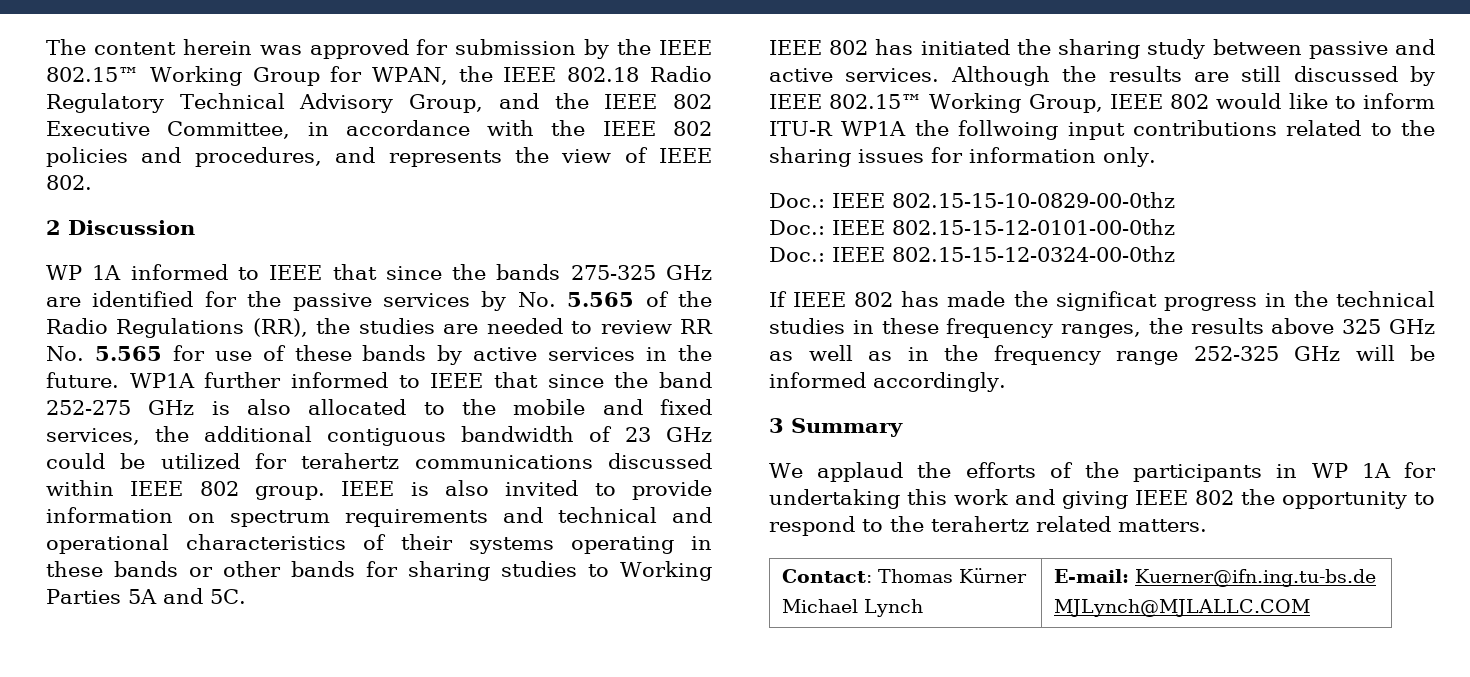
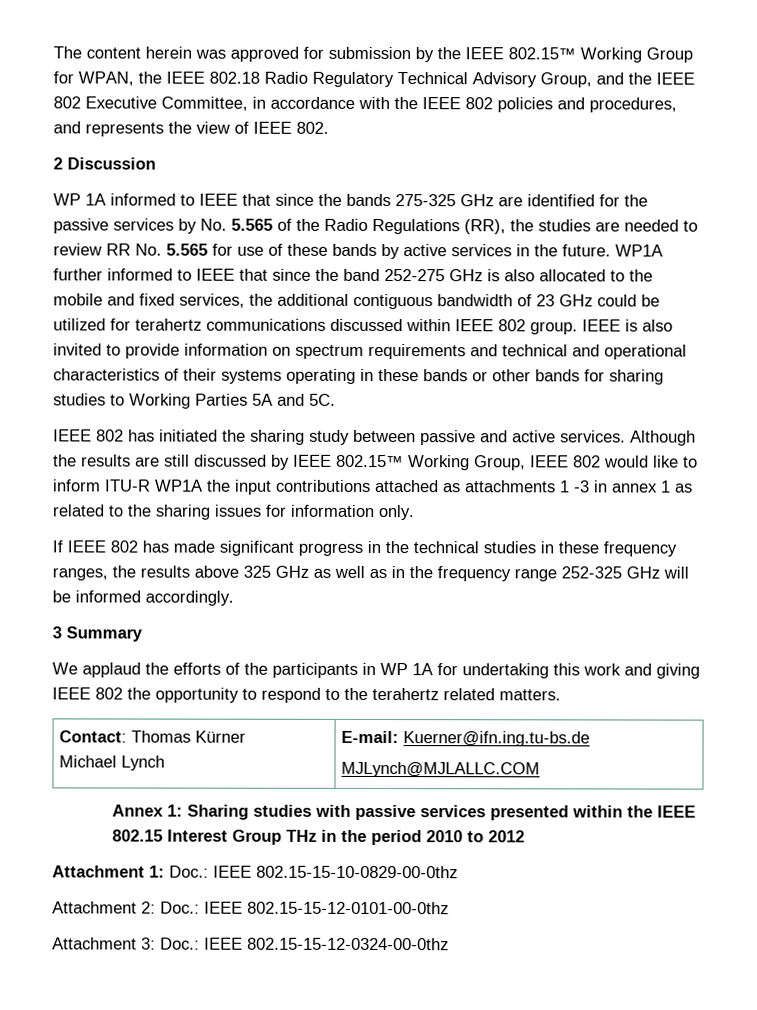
- Although the results are still discussed by IEEE 802.15™ Working Group, IEEE 802 would like to inform ITU-R WP1A the follwoing input contributions related to the sharing issues for information only.
+ Although the results are still discussed by IEEE 802.15™ Working Group, IEEE 802 would like to inform ITU-R WP1A the input contributions attached as attachments 1 -3 in annex 1 as related to the sharing issues for information only.
- Doc.: IEEE 802.15-15-10-0829-00-0thz
- Doc.: IEEE 802.15-15-12-0101-00-0thz
- Doc.: IEEE 802.15-15-12-0324-00-0thz
- If IEEE 802 has made the significat progress in the technical studies in these frequency ranges, the results above 325 GHz as well as in the frequency range 252-325 GHz will be informed accordingly.
+ If IEEE 802 has made significant progress in the technical studies in these frequency ranges, the results above 325 GHz as well as in the frequency range 252-325 GHz will be informed accordingly.
+ Annex 1: Sharing studies with passive services presented within the IEEE 802.15 Interest Group THz in the period 2010 to 2012
+ Attachment 1: Doc.: IEEE 802.15-15-10-0829-00-0thz
+ Attachment 2: Doc.: IEEE 802.15-15-12-0101-00-0thz
+ Attachment 3: Doc.: IEEE 802.15-15-12-0324-00-0thz

